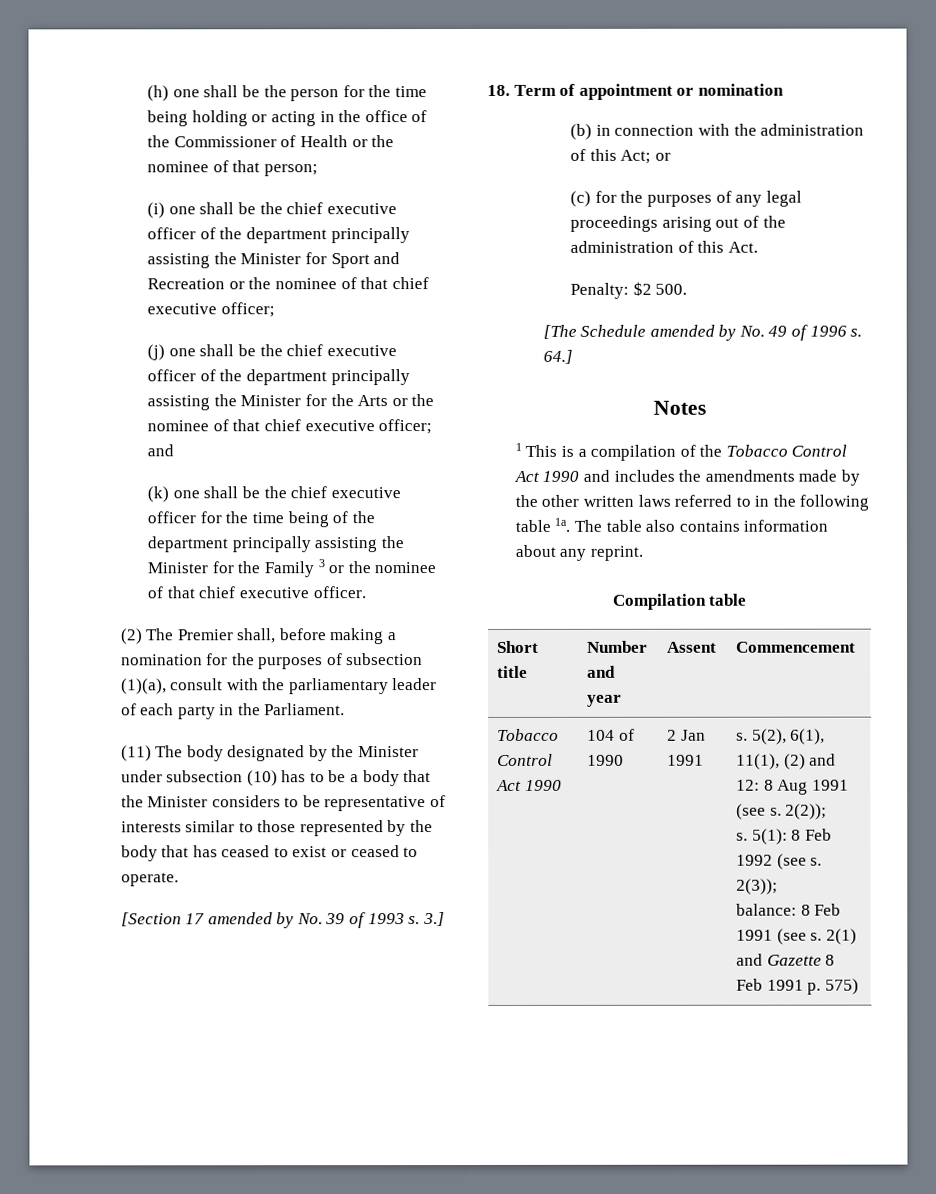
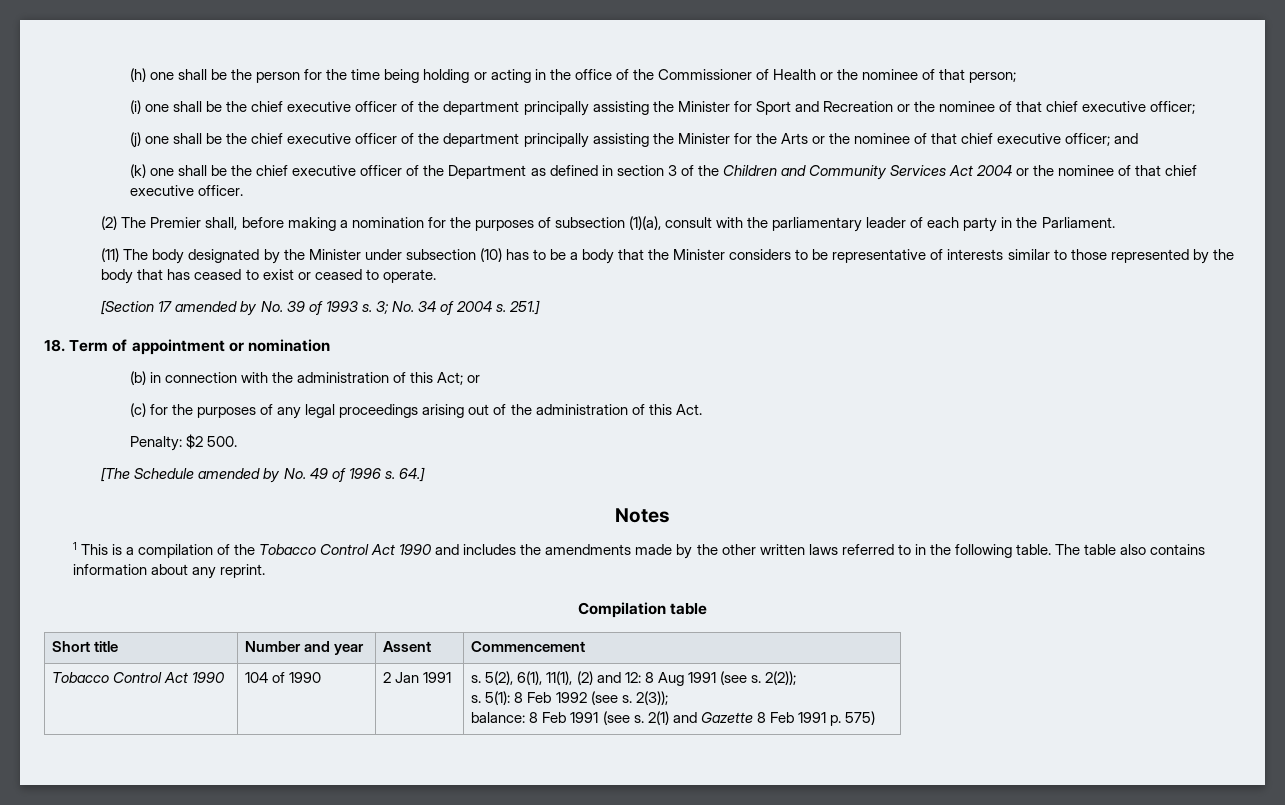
- (k) one shall be the chief executive officer for the time being of the department principally assisting the Minister for the Family 3 or the nominee of that chief executive officer.
+ (k) one shall be the chief executive officer of the Department as defined in section 3 of the Children and Community Services Act 2004 or the nominee of that chief executive officer.
- 3.]
+ 3; No. 34 of 2004 s. 251.]
- 1 This is a compilation of the Tobacco Control Act 1990 and includes the amendments made by the other written laws referred to in the following table 1a.
+ 1 This is a compilation of the Tobacco Control Act 1990 and includes the amendments made by the other written laws referred to in the following table.

